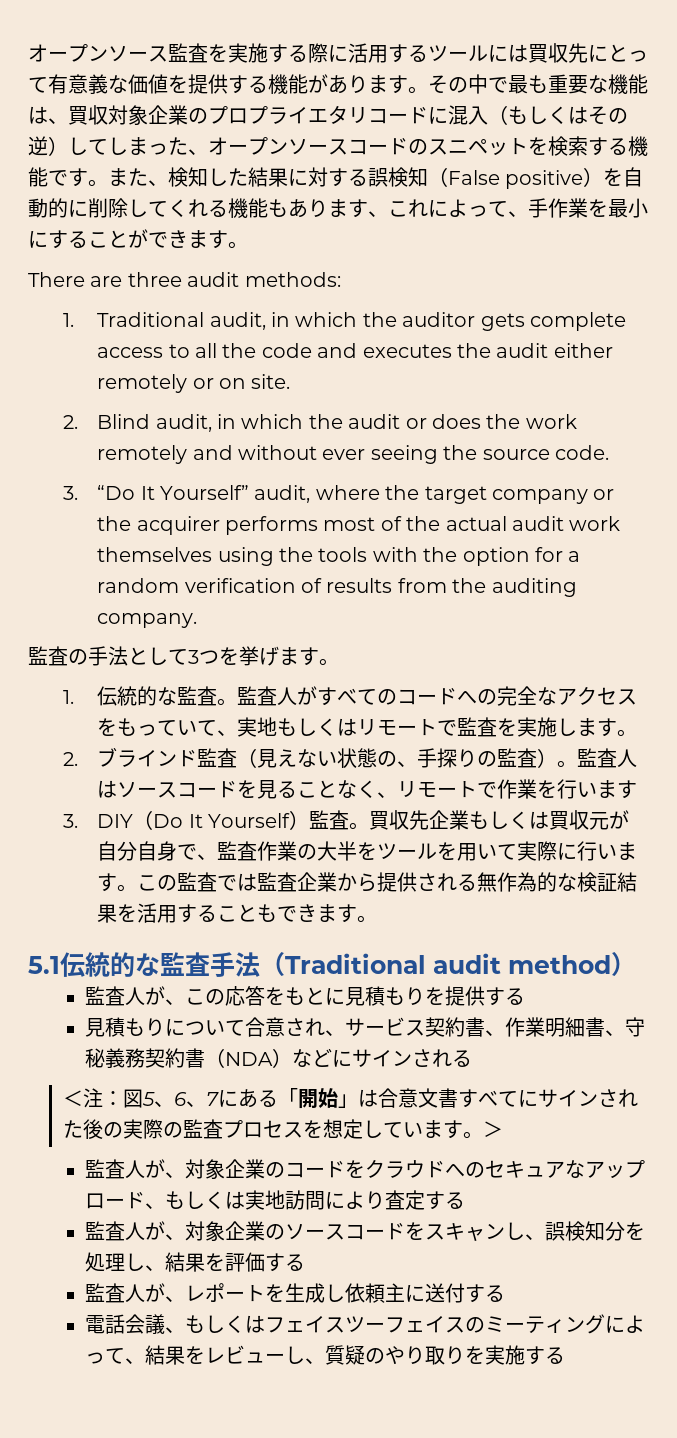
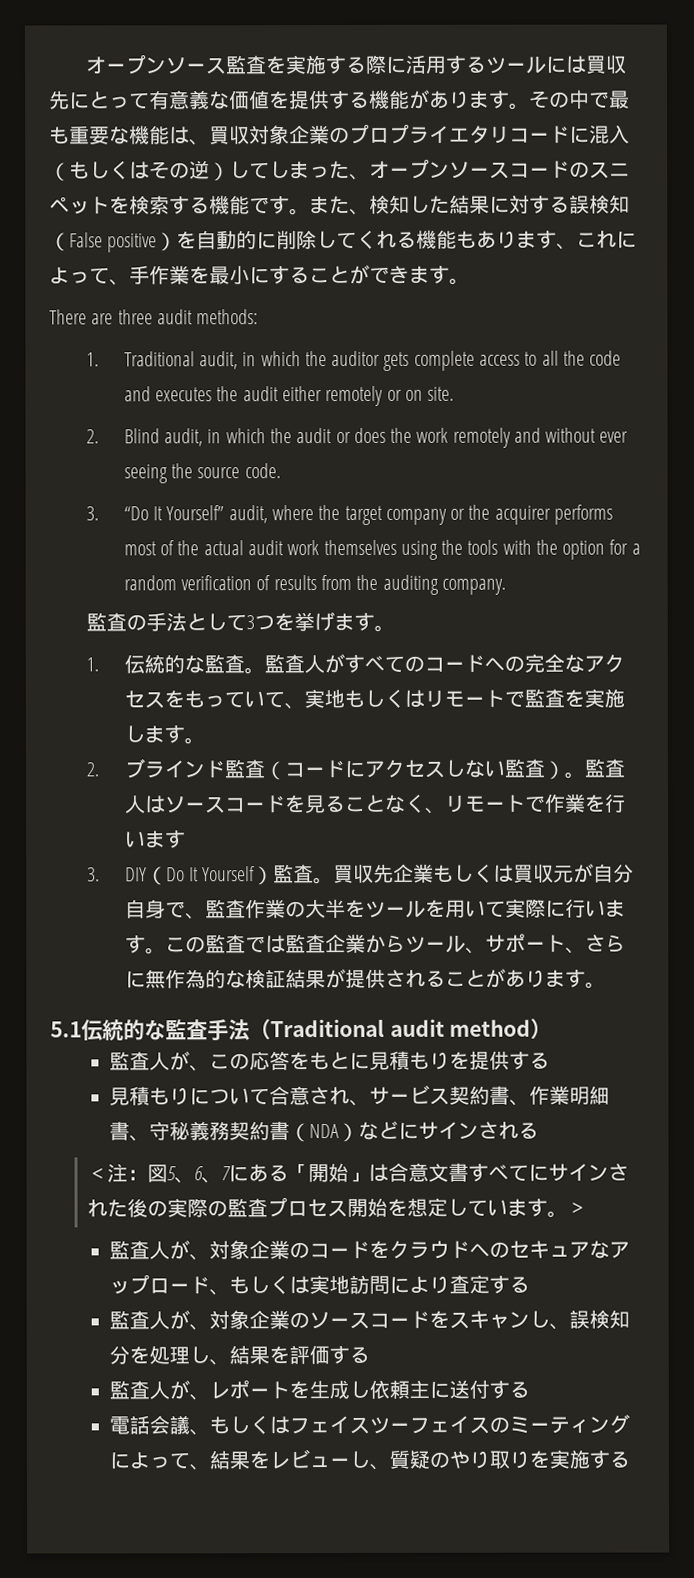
- 2.ブラインド監査（見えない状態の、手探りの監査）。
+ 2.ブラインド監査（コードにアクセスしない監査）。
- この監査では監査企業から提供される無作為的な検証結果を活用することもできます。
+ この監査では監査企業からツール、サポート、さらに無作為的な検証結果が提供されることがあります。
- ＜注：図5、6、7にある「開始」は合意文書すべてにサインされた後の実際の監査プロセスを想定しています。
+ ＜注：図5、6、7にある「開始」は合意文書すべてにサインされた後の実際の監査プロセス開始を想定しています。

